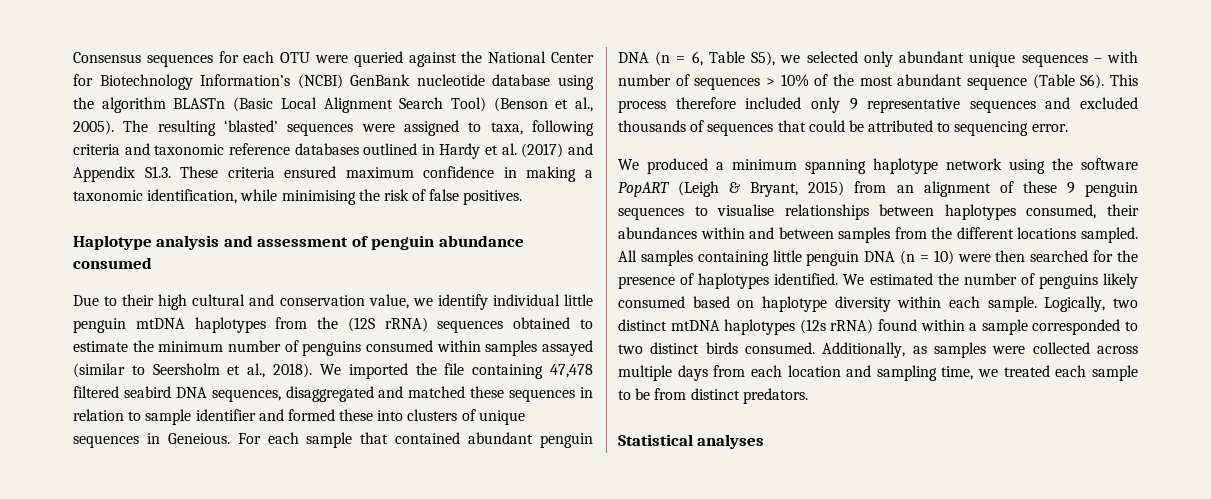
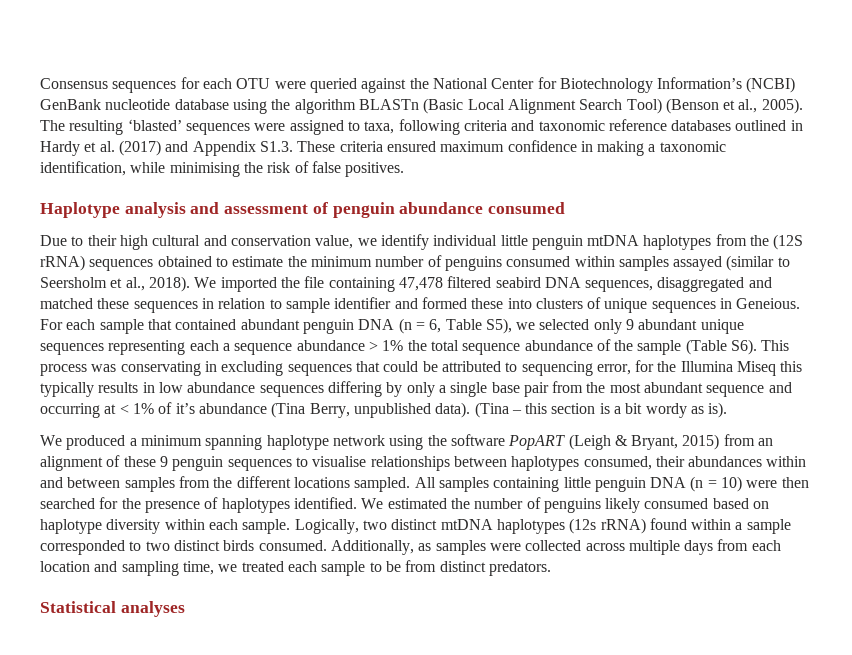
- For each sample that contained abundant penguin DNA (n = 6, Table S5), we selected only abundant unique sequences – with number of sequences > 10% of the most abundant sequence (Table S6). This process therefore included only 9 representative sequences and excluded thousands of sequences that could be attributed to sequencing error.
+ For each sample that contained abundant penguin DNA (n = 6, Table S5), we selected only 9 abundant unique sequences representing each a sequence abundance > 1% the total sequence abundance of the sample (Table S6). This process was conservating in excluding sequences that could be attributed to sequencing error, for the Illumina Miseq this typically results in low abundance sequences differing by only a single base pair from the most abundant sequence and occurring at < 1% of it’s abundance (Tina Berry, unpublished data). (Tina – this section is a bit wordy as is).

